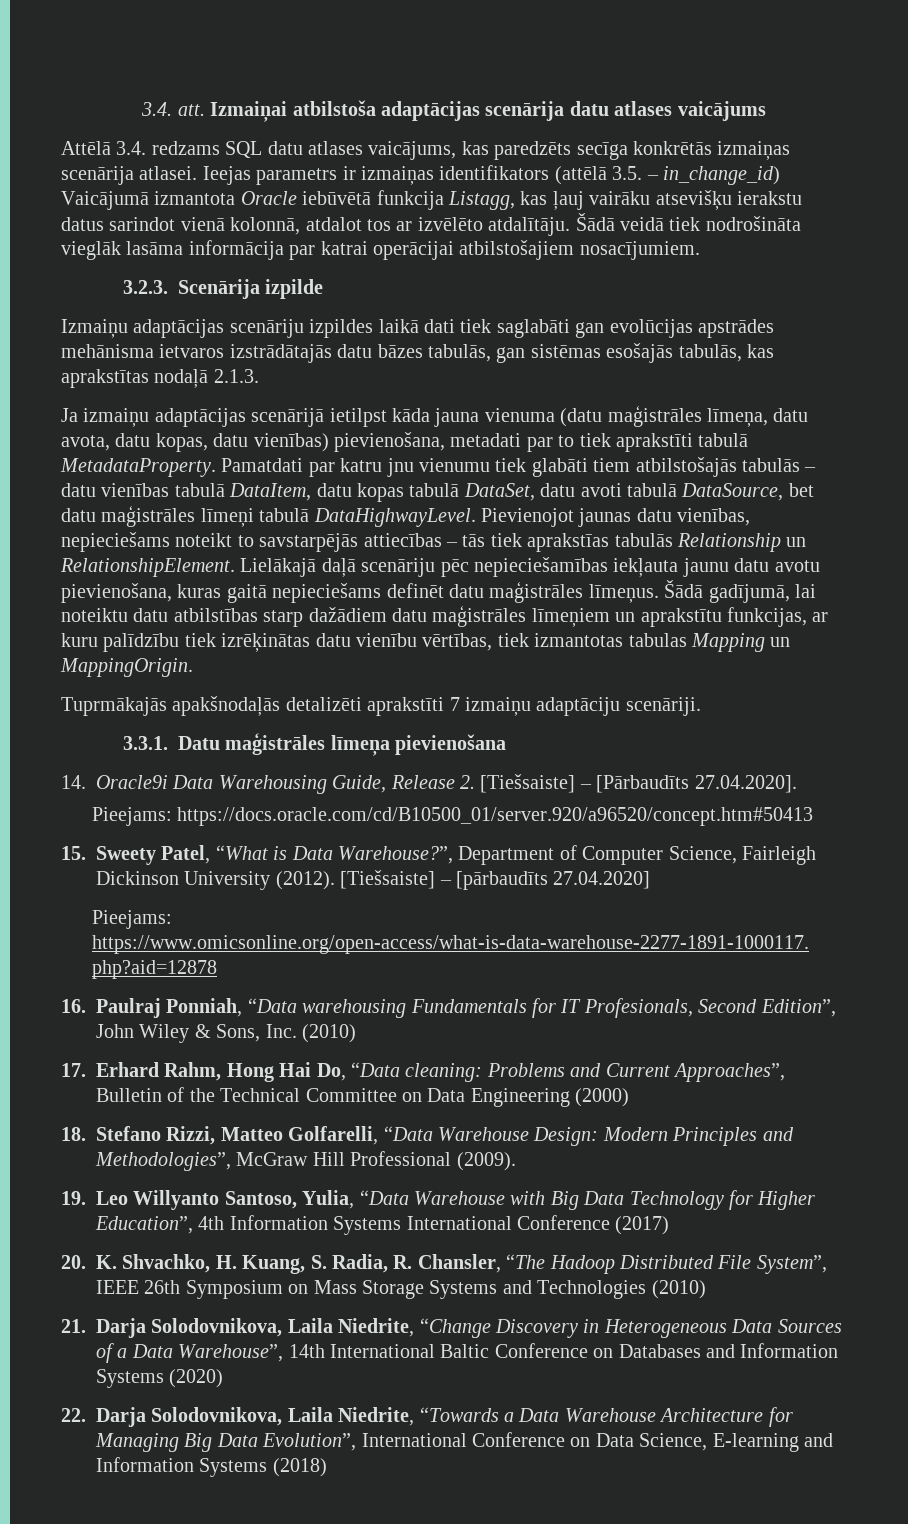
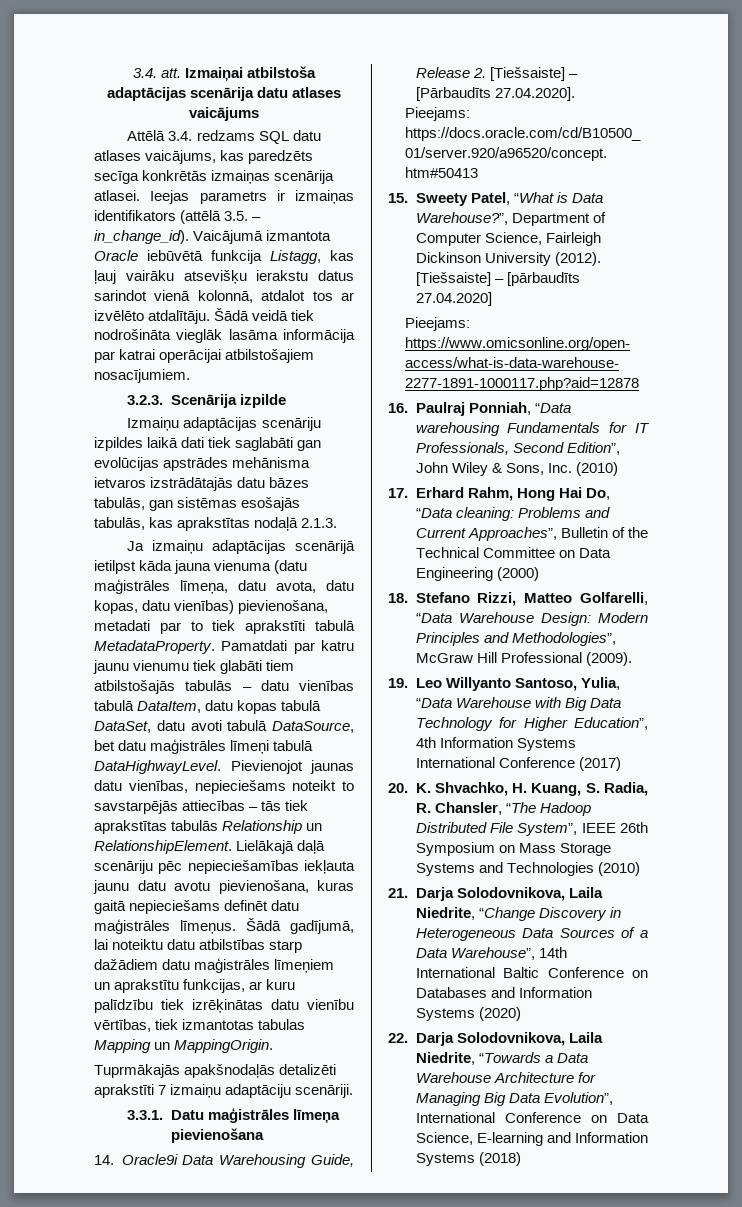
- Ieejas parametrs ir izmaiņas identifikators (attēlā 3.5. – in_change_id) Vaicājumā izmantota Oracle iebūvētā funkcija Listagg, kas ļauj vairāku atsevišķu ierakstu datus sarindot vienā kolonnā, atdalot tos ar izvēlēto atdalītāju.
+ Ieejas parametrs ir izmaiņas identifikators (attēlā 3.5. – in_change_id). Vaicājumā izmantota Oracle iebūvētā funkcija Listagg, kas ļauj vairāku atsevišķu ierakstu datus sarindot vienā kolonnā, atdalot tos ar izvēlēto atdalītāju.
- Pamatdati par katru jnu vienumu tiek glabāti tiem atbilstošajās tabulās – datu vienības tabulā DataItem, datu kopas tabulā DataSet, datu avoti tabulā DataSource, bet datu maģistrāles līmeņi tabulā DataHighwayLevel.
+ Pamatdati par katru jaunu vienumu tiek glabāti tiem atbilstošajās tabulās – datu vienības tabulā DataItem, datu kopas tabulā DataSet, datu avoti tabulā DataSource, bet datu maģistrāles līmeņi tabulā DataHighwayLevel.
- Pievienojot jaunas datu vienības, nepieciešams noteikt to savstarpējās attiecības – tās tiek aprakstīas tabulās Relationship un RelationshipElement.
+ Pievienojot jaunas datu vienības, nepieciešams noteikt to savstarpējās attiecības – tās tiek aprakstītas tabulās Relationship un RelationshipElement.
- 16. Paulraj Ponniah, “Data warehousing Fundamentals for IT Profesionals, Second Edition”, John Wiley & Sons, Inc. (2010)
+ 16. Paulraj Ponniah, “Data warehousing Fundamentals for IT Professionals, Second Edition”, John Wiley & Sons, Inc. (2010)

